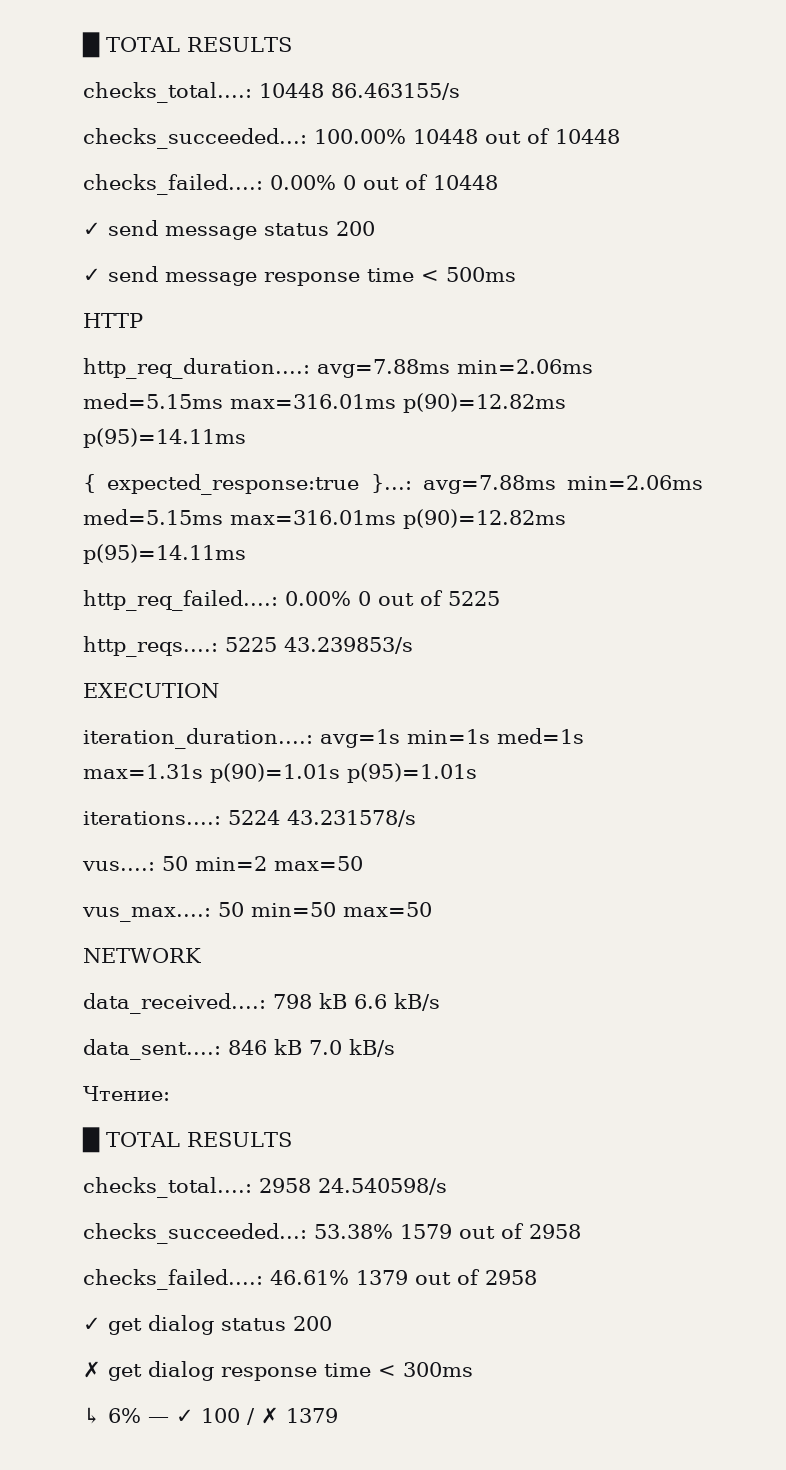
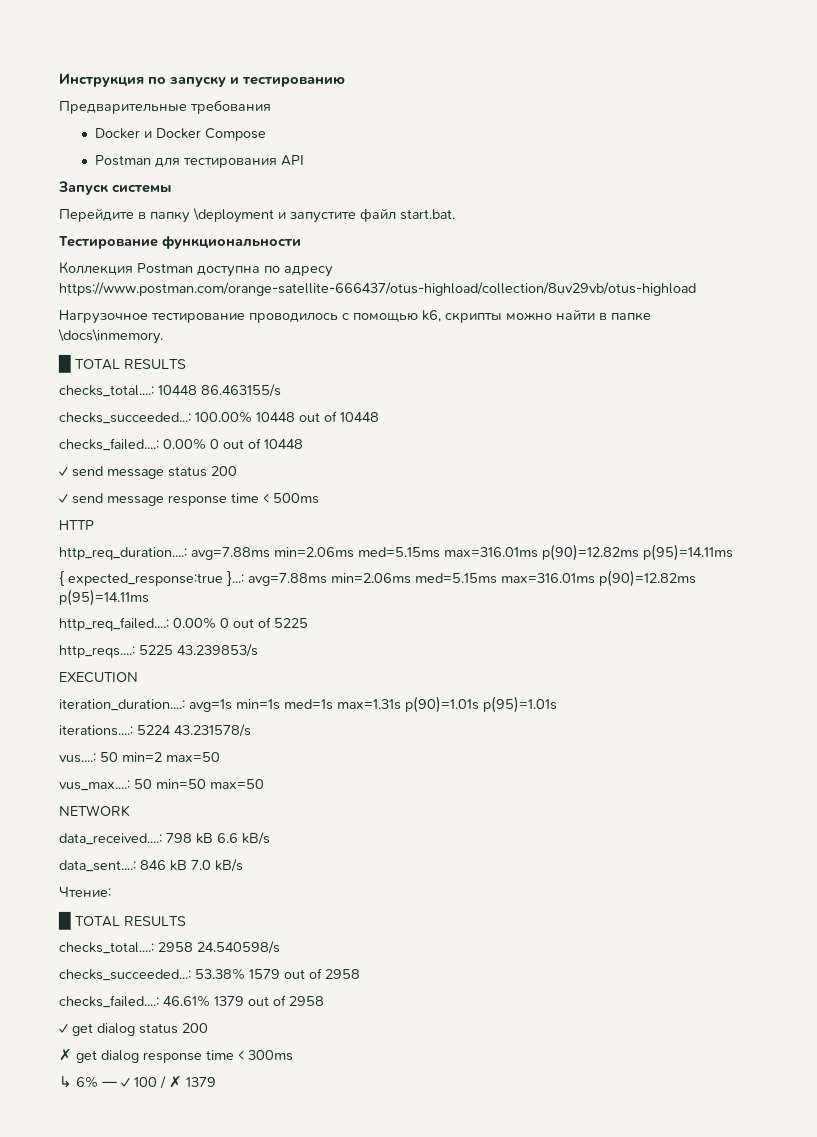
+ Инструкция по запуску и тестированию
+ Предварительные требования
+ Docker и Docker Compose
+ Postman для тестирования API
+ Запуск системы
+ Перейдите в папку \deployment и запустите файл start.bat.
+ Тестирование функциональности
+ Коллекция Postman доступна по адресу https://www.postman.com/orange-satellite-666437/otus-highload/collection/8uv29vb/otus-highload
+ Нагрузочное тестирование проводилось с помощью k6, скрипты можно найти в папке \docs\inmemory.

